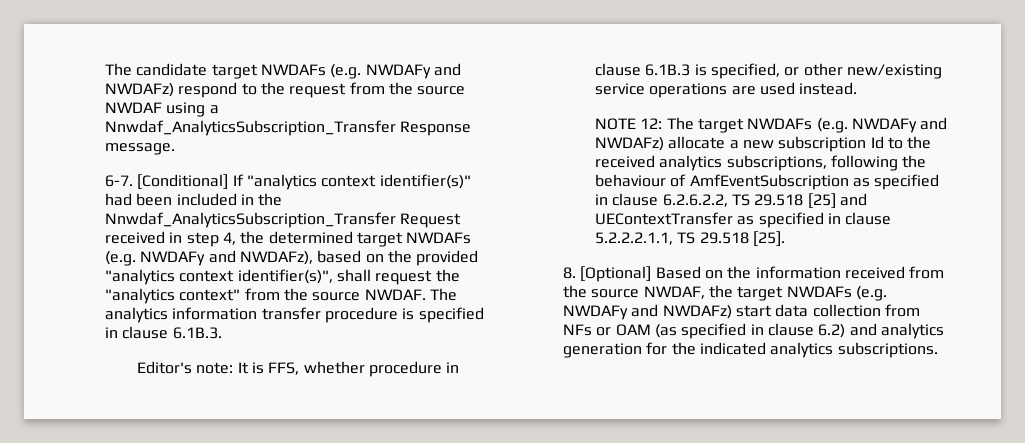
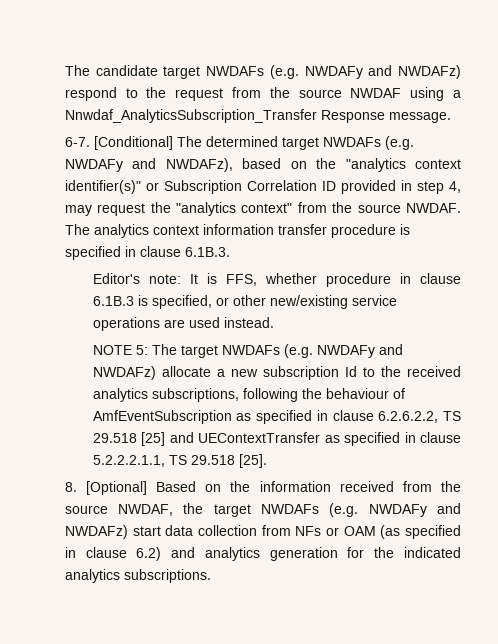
- [Conditional] If "analytics context identifier(s)" had been included in the Nnwdaf_AnalyticsSubscription_Transfer Request received in step 4, the determined target NWDAFs (e.g. NWDAFy and NWDAFz), based on the provided "analytics context identifier(s)", shall request the "analytics context" from the source NWDAF.
+ [Conditional] The determined target NWDAFs (e.g. NWDAFy and NWDAFz), based on the "analytics context identifier(s)" or Subscription Correlation ID provided in step 4, may request the "analytics context" from the source NWDAF.
- The analytics information transfer procedure is specified in clause 6.1B.3.
+ The analytics context information transfer procedure is specified in clause 6.1B.3.
- NOTE 12: The target NWDAFs (e.g. NWDAFy and NWDAFz) allocate a new subscription Id to the received analytics subscriptions, following the behaviour of AmfEventSubscription as specified in clause 6.2.6.2.2, TS 29.518 [25] and UEContextTransfer as specified in clause 5.2.2.2.1.1, TS 29.518 [25].
+ NOTE 5: The target NWDAFs (e.g. NWDAFy and NWDAFz) allocate a new subscription Id to the received analytics subscriptions, following the behaviour of AmfEventSubscription as specified in clause 6.2.6.2.2, TS 29.518 [25] and UEContextTransfer as specified in clause 5.2.2.2.1.1, TS 29.518 [25].

